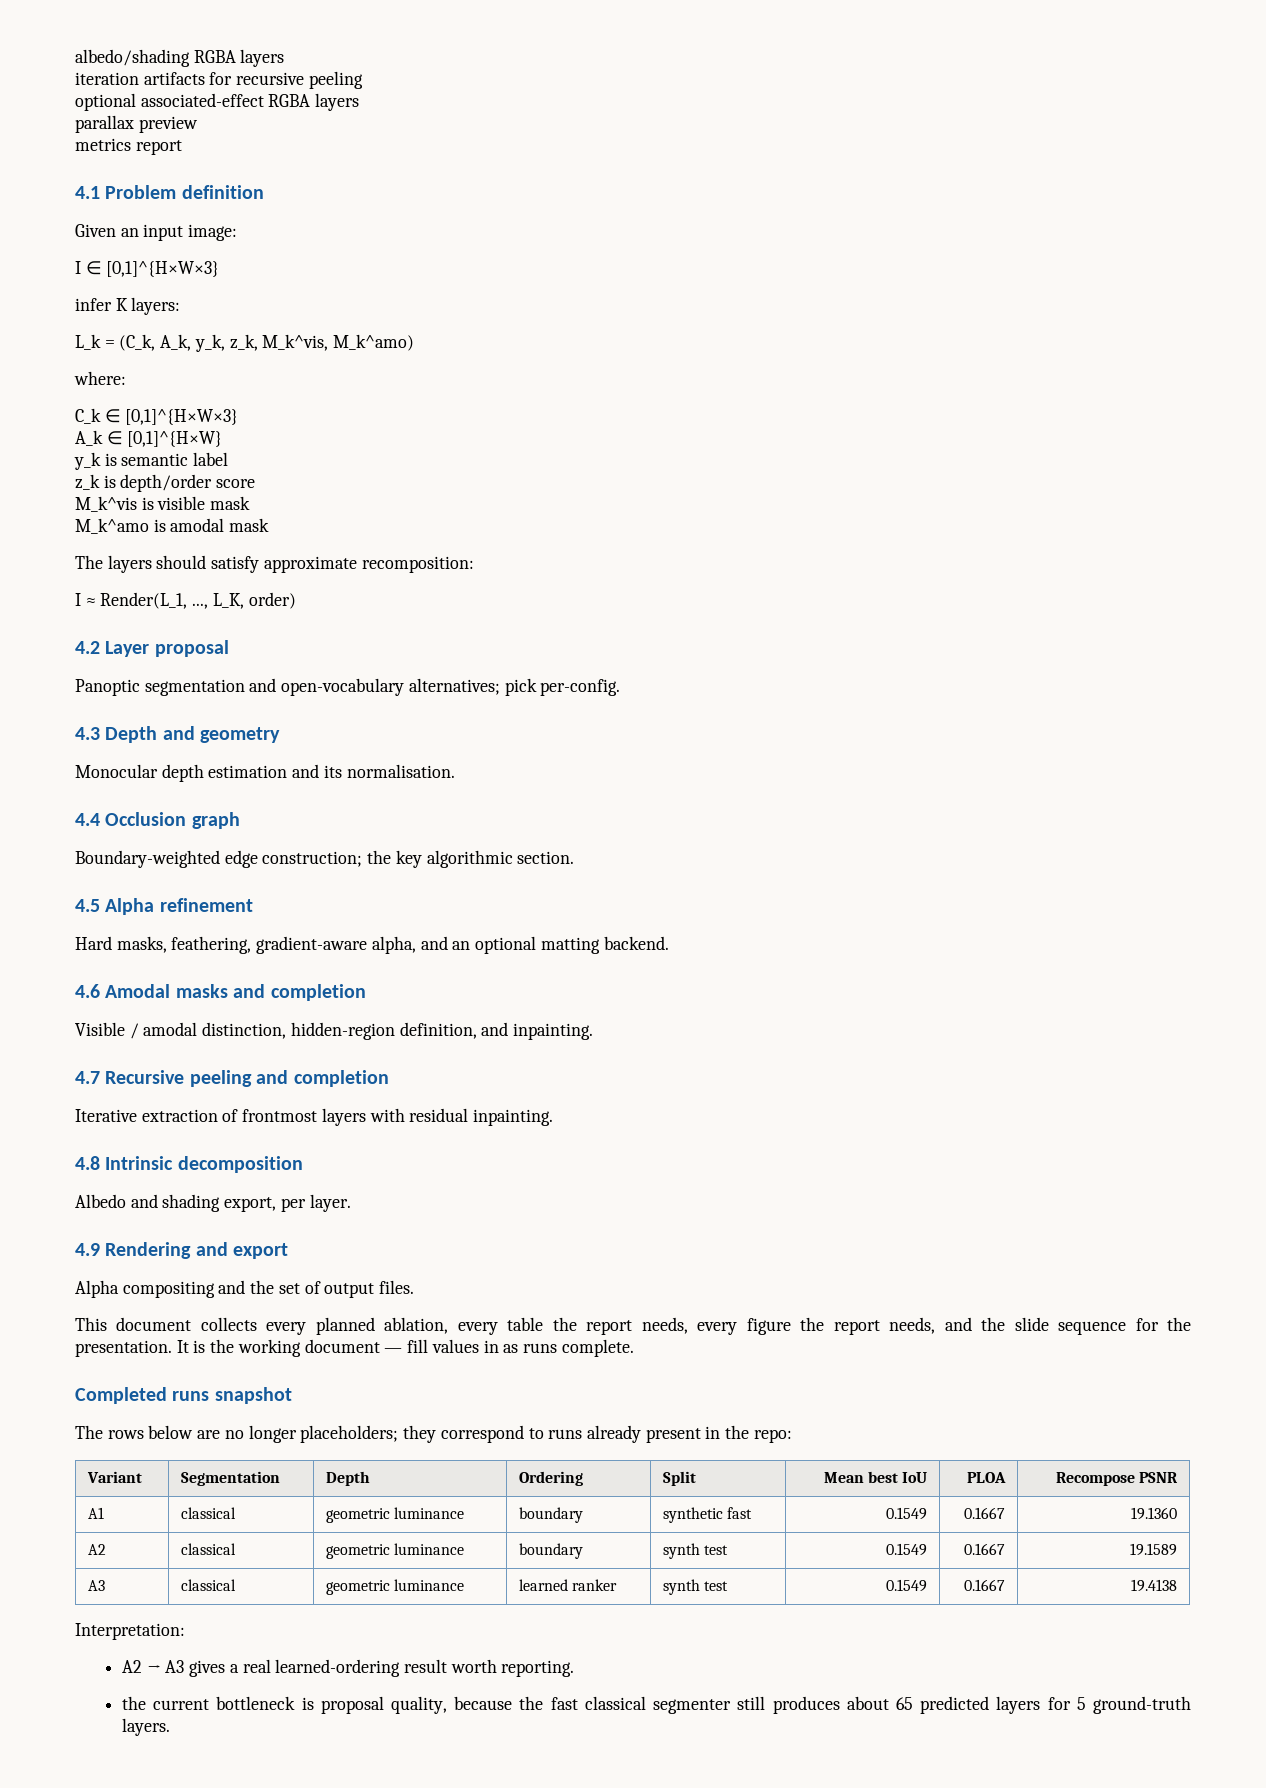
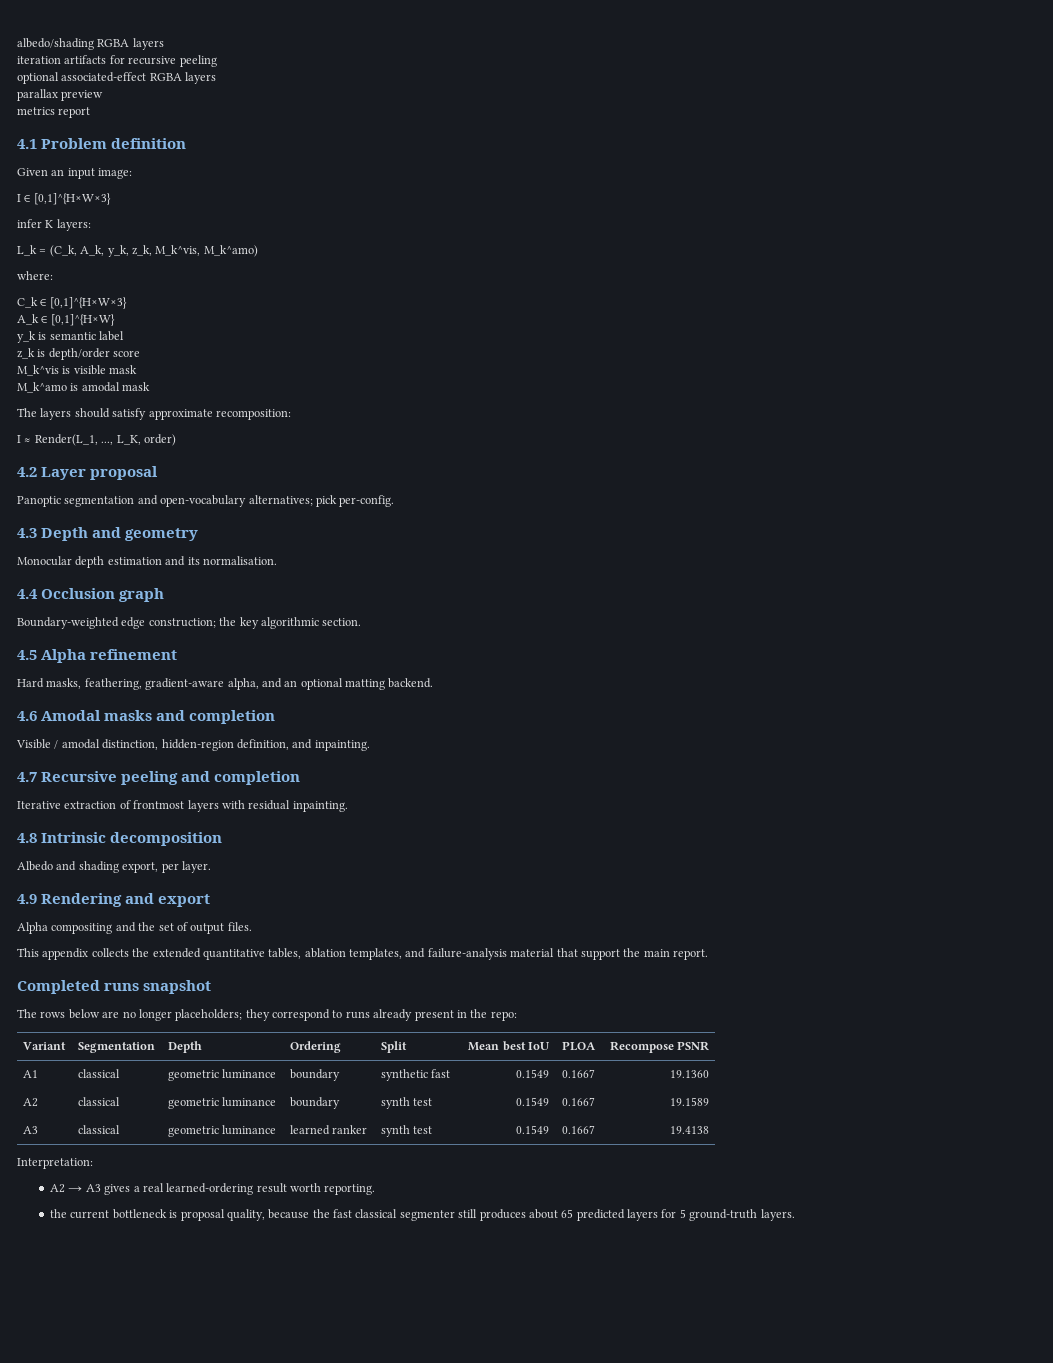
- This document collects every planned ablation, every table the report needs, every figure the report needs, and the slide sequence for the presentation. It is the working document — fill values in as runs complete.
+ This appendix collects the extended quantitative tables, ablation templates, and failure-analysis material that support the main report.

